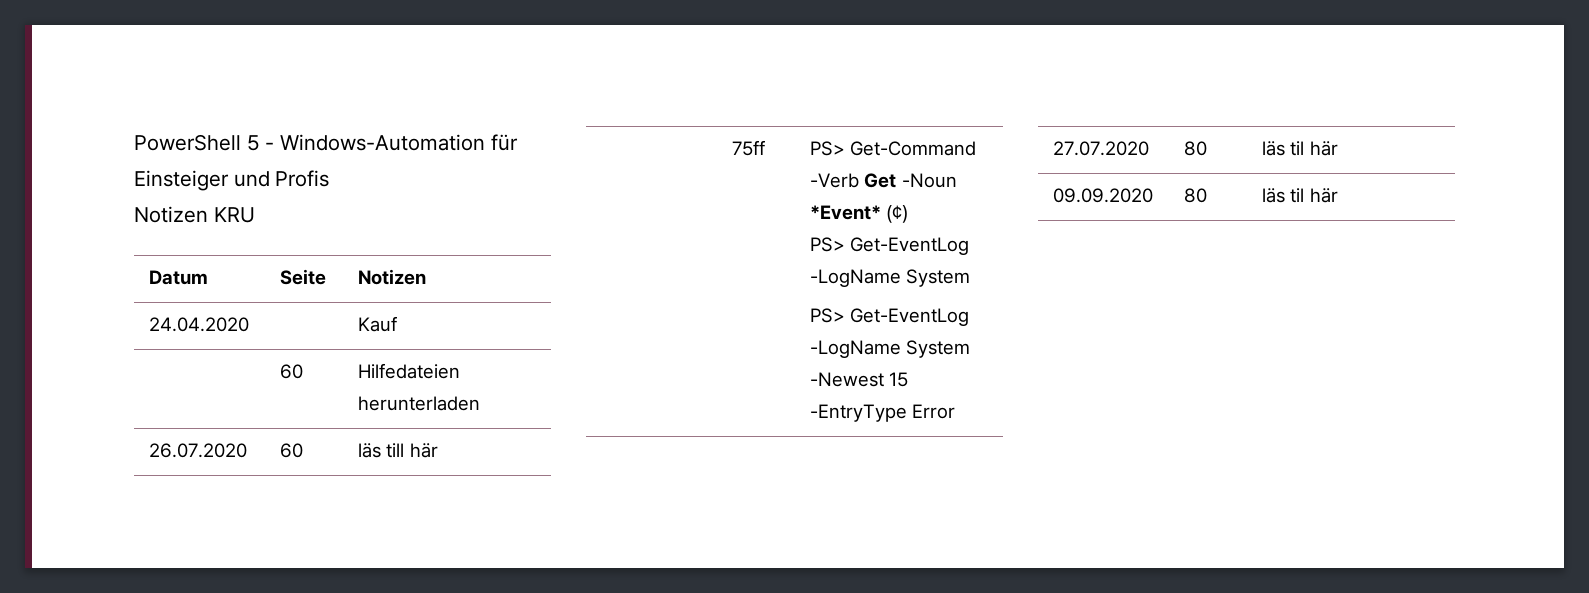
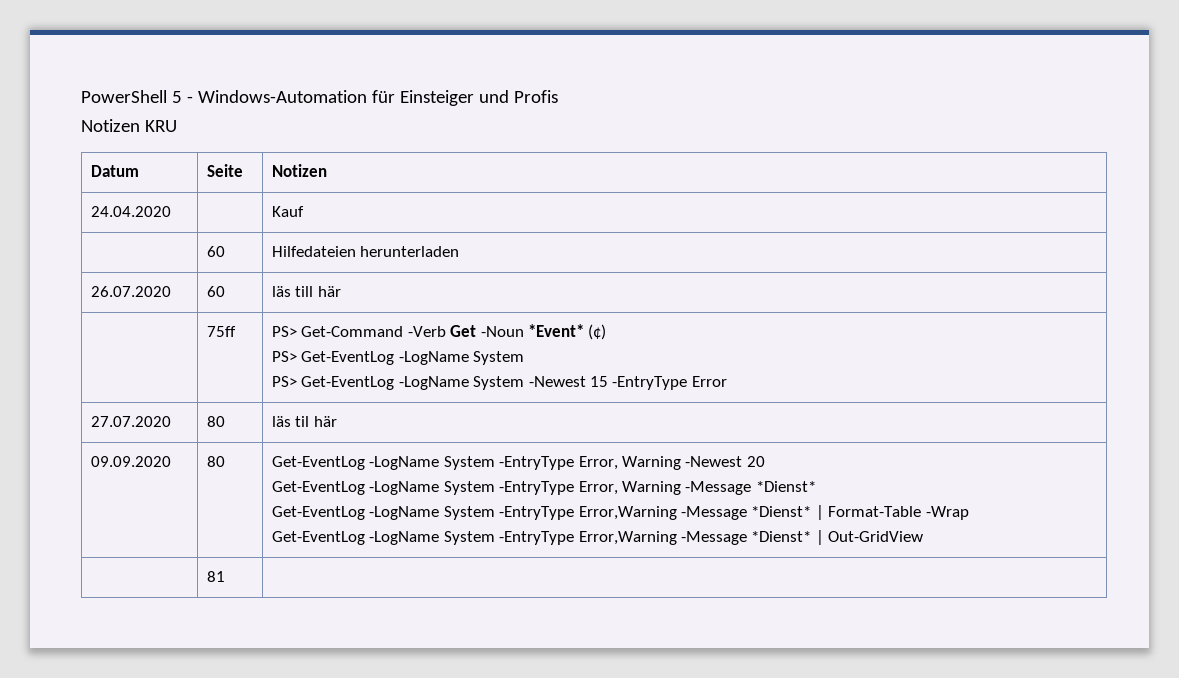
- 09.09.2020 | 80 | läs til här
+ 09.09.2020 | 80 | Get-EventLog -LogName System -EntryType Error, Warning -Newest 20
+ Get-EventLog -LogName System -EntryType Error, Warning -Message *Dienst*
+ Get-EventLog -LogName System -EntryType Error,Warning -Message *Dienst* | Format-Table -Wrap
+ Get-EventLog -LogName System -EntryType Error,Warning -Message *Dienst* | Out-GridView
+ | 81 |

